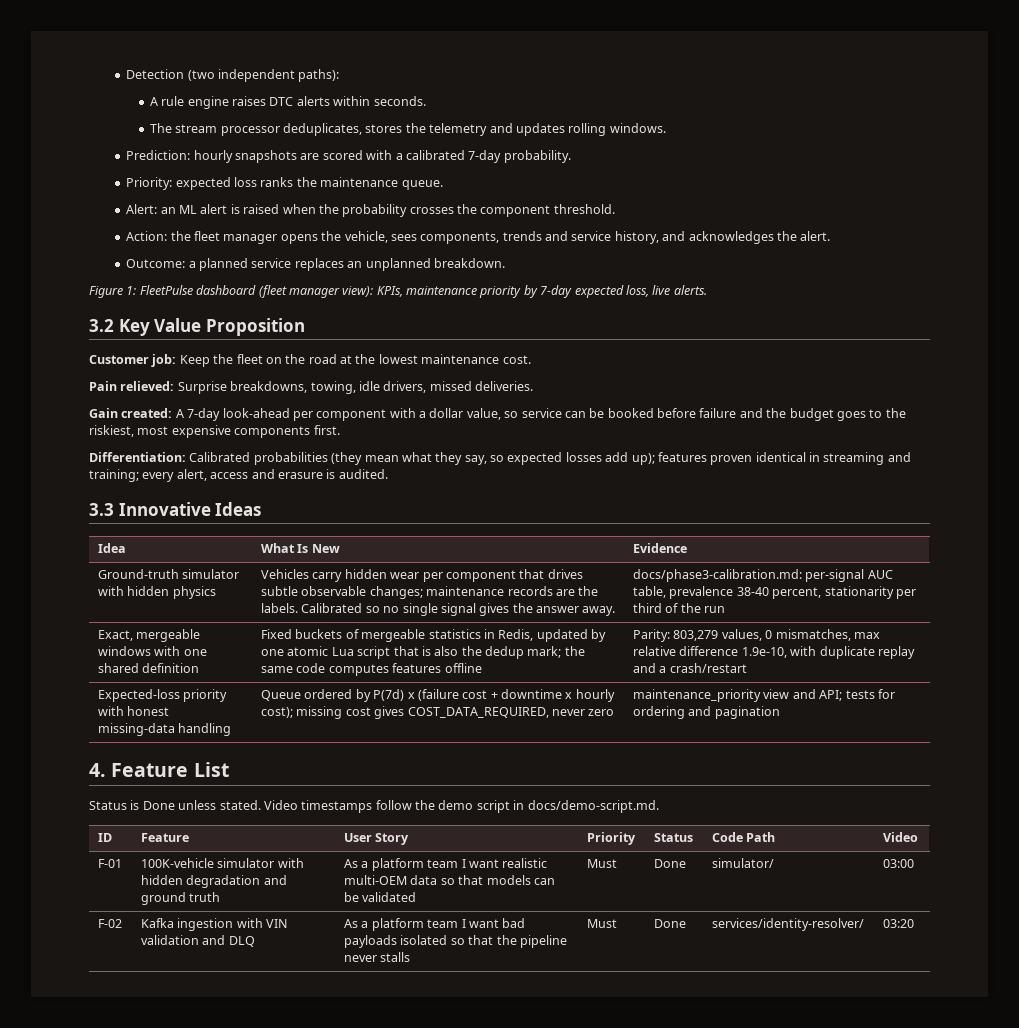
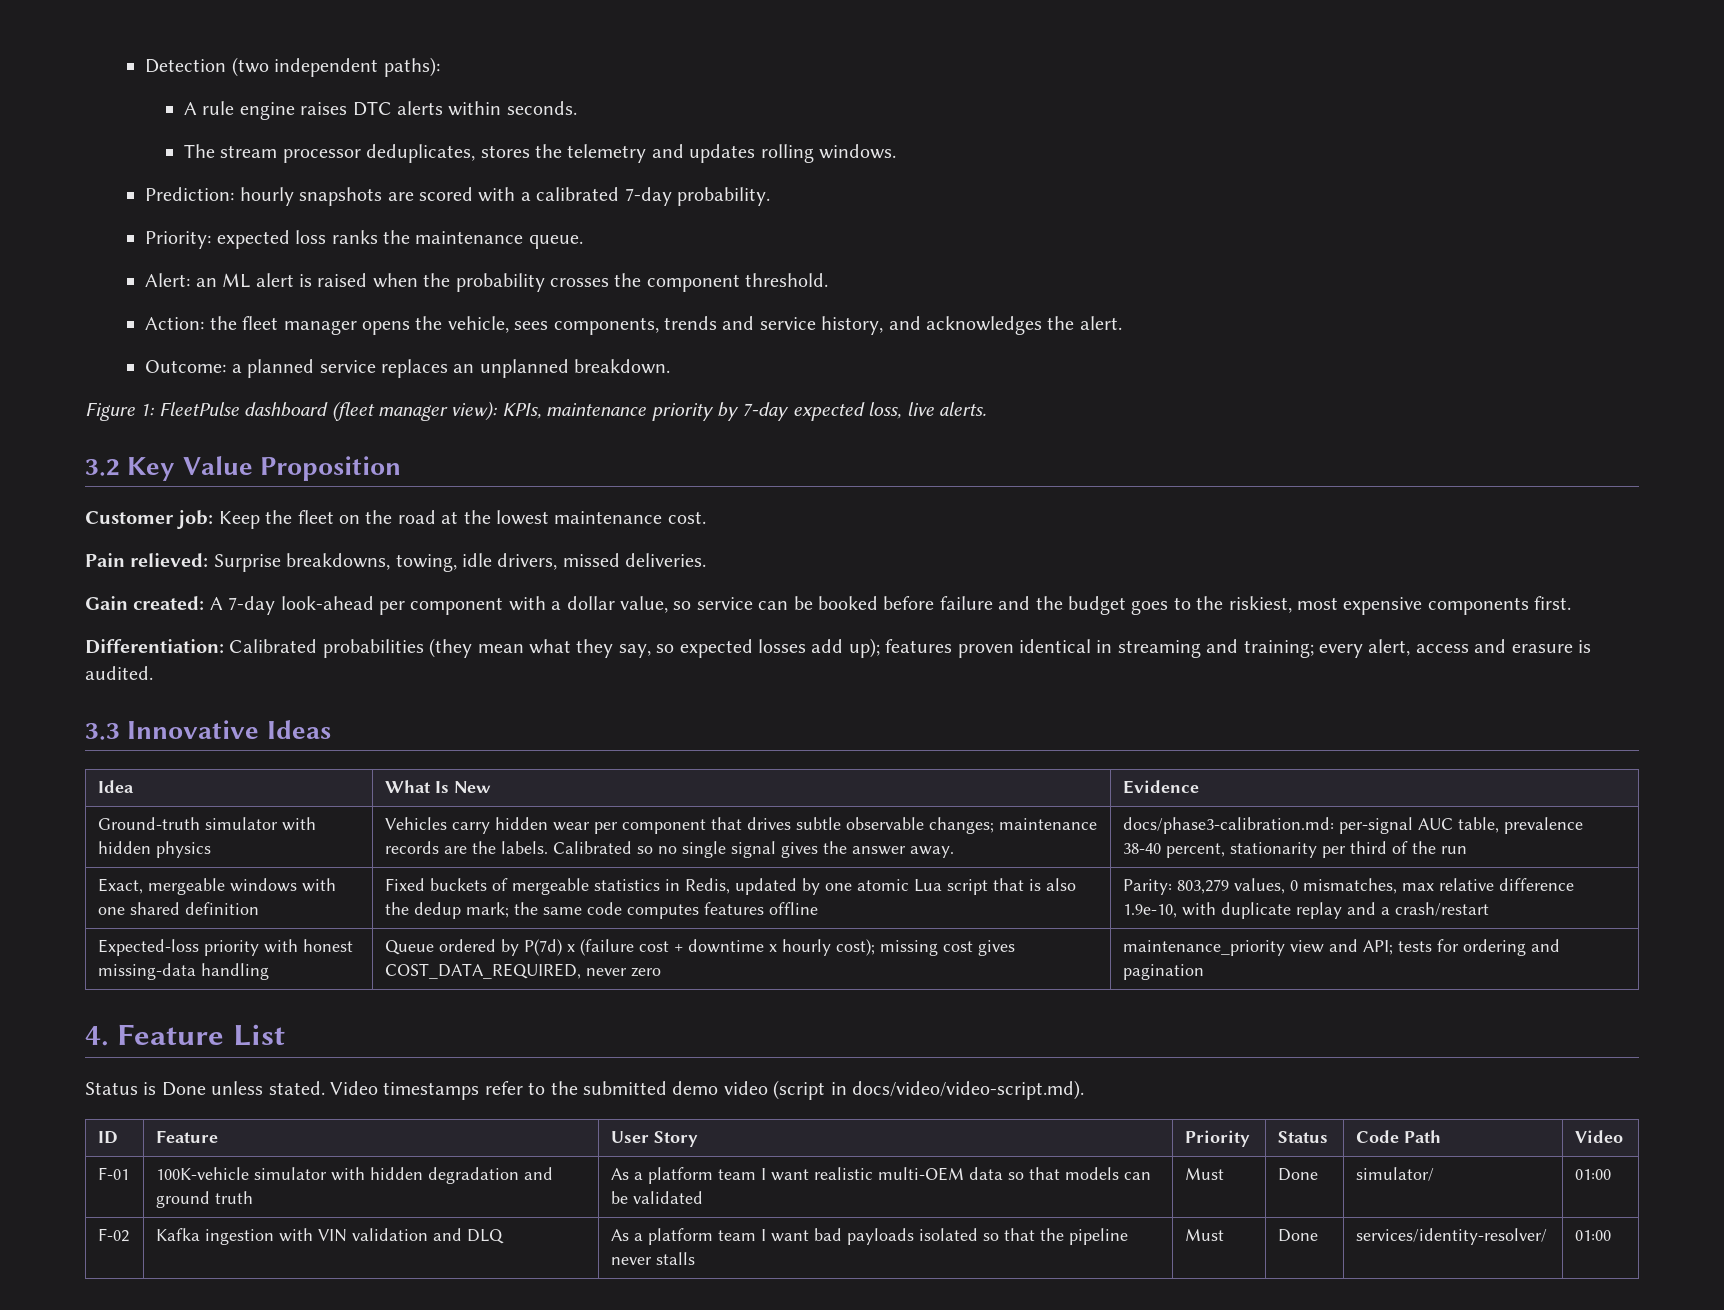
- Video timestamps follow the demo script in docs/demo-script.md.
+ Video timestamps refer to the submitted demo video (script in docs/video/video-script.md).
- F-01 | 100K-vehicle simulator with hidden degradation and ground truth | As a platform team I want realistic multi-OEM data so that models can be validated | Must | Done | simulator/ | 03:00
+ F-01 | 100K-vehicle simulator with hidden degradation and ground truth | As a platform team I want realistic multi-OEM data so that models can be validated | Must | Done | simulator/ | 01:00
- F-02 | Kafka ingestion with VIN validation and DLQ | As a platform team I want bad payloads isolated so that the pipeline never stalls | Must | Done | services/identity-resolver/ | 03:20
+ F-02 | Kafka ingestion with VIN validation and DLQ | As a platform team I want bad payloads isolated so that the pipeline never stalls | Must | Done | services/identity-resolver/ | 01:00

